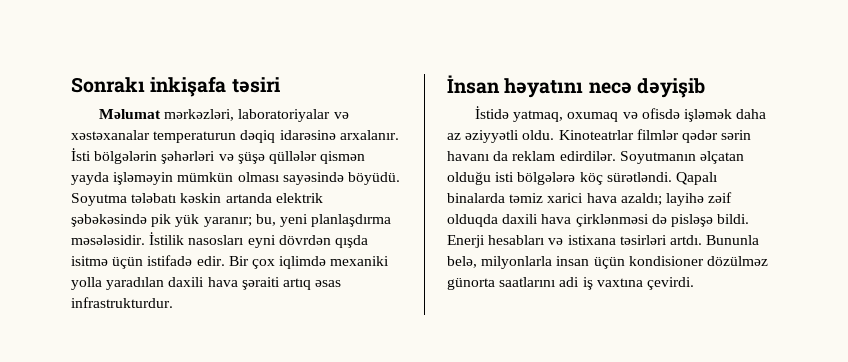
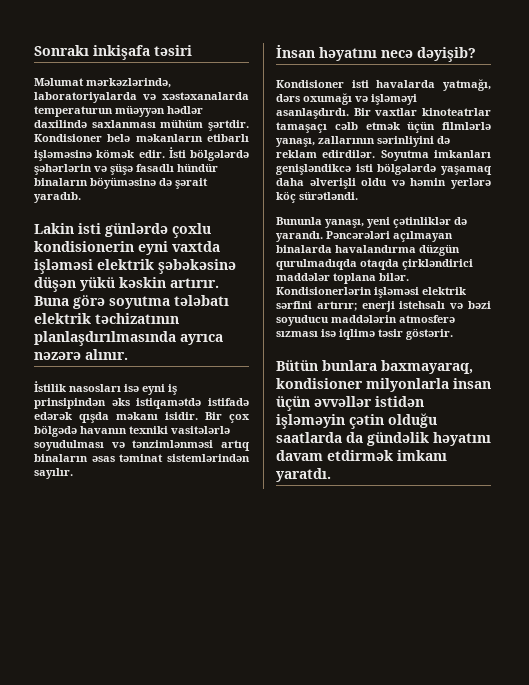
- Məlumat mərkəzləri, laboratoriyalar və xəstəxanalar temperaturun dəqiq idarəsinə arxalanır. İsti bölgələrin şəhərləri və şüşə qüllələr qismən yayda işləməyin mümkün olması sayəsində böyüdü. Soyutma tələbatı kəskin artanda elektrik şəbəkəsində pik yük yaranır; bu, yeni planlaşdırma məsələsidir. İstilik nasosları eyni dövrdən qışda isitmə üçün istifadə edir. Bir çox iqlimdə mexaniki yolla yaradılan daxili hava şəraiti artıq əsas infrastrukturdur.
- İnsan həyatını necə dəyişib
- İstidə yatmaq, oxumaq və ofisdə işləmək daha az əziyyətli oldu. Kinoteatrlar filmlər qədər sərin havanı da reklam edirdilər. Soyutmanın əlçatan olduğu isti bölgələrə köç sürətləndi. Qapalı binalarda təmiz xarici hava azaldı; layihə zəif olduqda daxili hava çirklənməsi də pisləşə bildi. Enerji hesabları və istixana təsirləri artdı. Bununla belə, milyonlarla insan üçün kondisioner dözülməz günorta saatlarını adi iş vaxtına çevirdi.
+ Məlumat mərkəzlərində, laboratoriyalarda və xəstəxanalarda temperaturun müəyyən hədlər daxilində saxlanması mühüm şərtdir. Kondisioner belə məkanların etibarlı işləməsinə kömək edir. İsti bölgələrdə şəhərlərin və şüşə fasadlı hündür binaların böyüməsinə də şərait yaradıb.
+ Lakin isti günlərdə çoxlu kondisionerin eyni vaxtda işləməsi elektrik şəbəkəsinə düşən yükü kəskin artırır. Buna görə soyutma tələbatı elektrik təchizatının planlaşdırılmasında ayrıca nəzərə alınır.
+ İstilik nasosları isə eyni iş prinsipindən əks istiqamətdə istifadə edərək qışda məkanı isidir. Bir çox bölgədə havanın texniki vasitələrlə soyudulması və tənzimlənməsi artıq binaların əsas təminat sistemlərindən sayılır.
+ İnsan həyatını necə dəyişib?
+ Kondisioner isti havalarda yatmağı, dərs oxumağı və işləməyi asanlaşdırdı. Bir vaxtlar kinoteatrlar tamaşaçı cəlb etmək üçün filmlərlə yanaşı, zallarının sərinliyini də reklam edirdilər. Soyutma imkanları genişləndikcə isti bölgələrdə yaşamaq daha əlverişli oldu və həmin yerlərə köç sürətləndi.
+ Bununla yanaşı, yeni çətinliklər də yarandı. Pəncərələri açılmayan binalarda havalandırma düzgün qurulmadıqda otaqda çirkləndirici maddələr toplana bilər. Kondisionerlərin işləməsi elektrik sərfini artırır; enerji istehsalı və bəzi soyuducu maddələrin atmosferə sızması isə iqlimə təsir göstərir.
+ Bütün bunlara baxmayaraq, kondisioner milyonlarla insan üçün əvvəllər istidən işləməyin çətin olduğu saatlarda da gündəlik həyatını davam etdirmək imkanı yaratdı.

